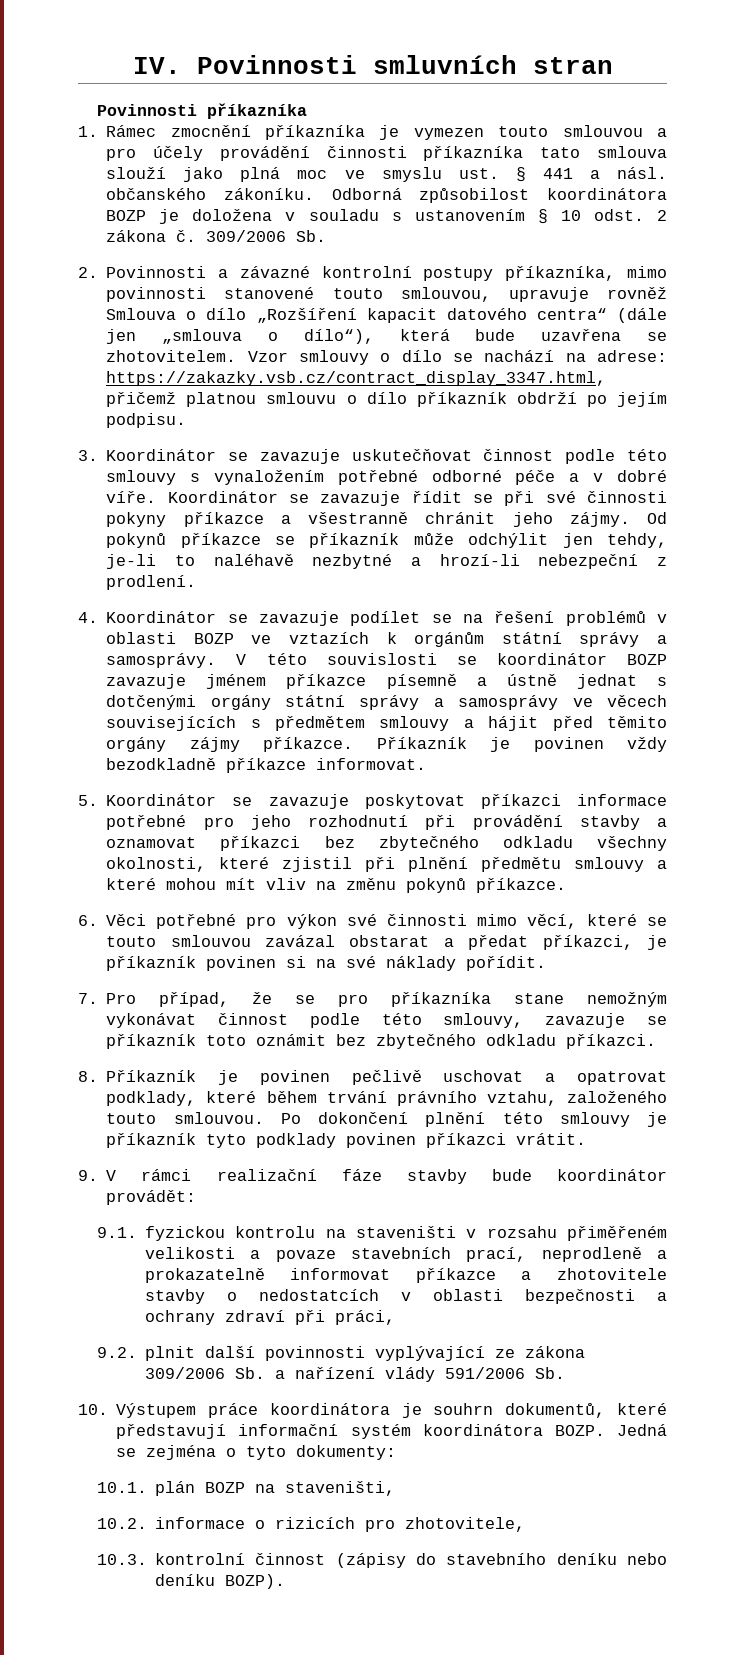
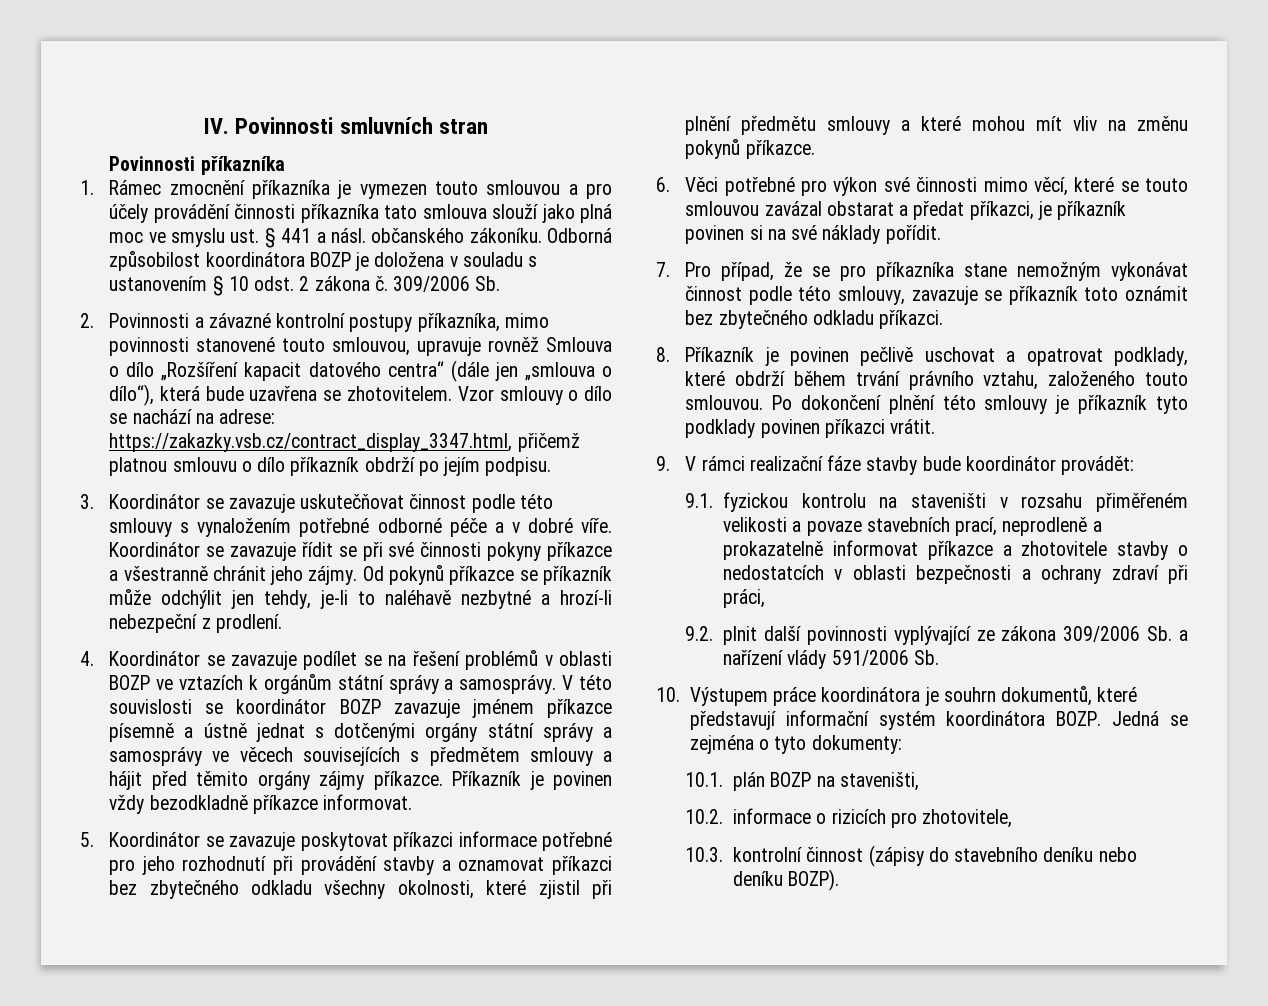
- 8. Příkazník je povinen pečlivě uschovat a opatrovat podklady, které během trvání právního vztahu, založeného touto smlouvou.
+ 8. Příkazník je povinen pečlivě uschovat a opatrovat podklady, které obdrží během trvání právního vztahu, založeného touto smlouvou.

